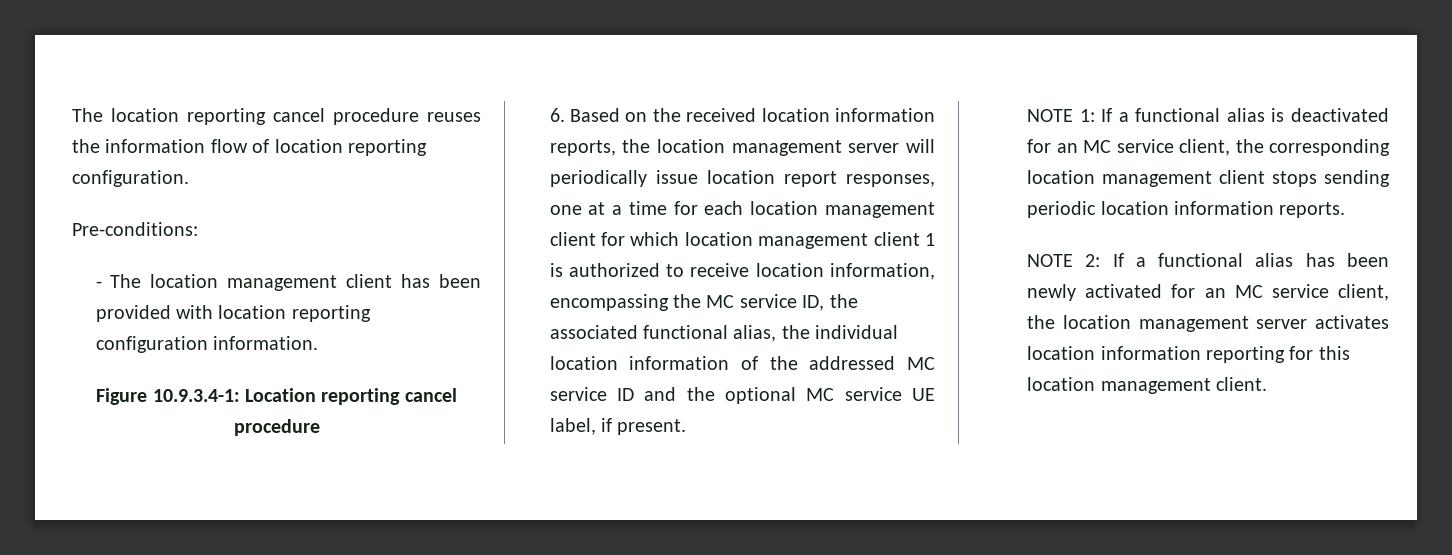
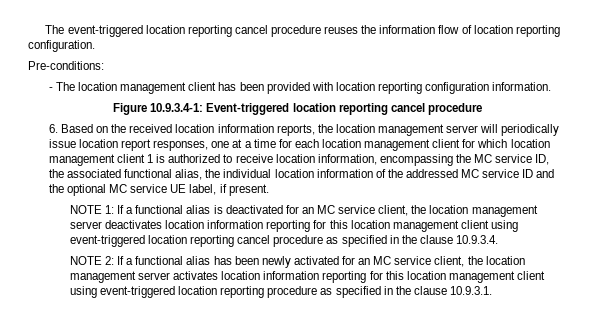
- The location reporting cancel procedure reuses the information flow of location reporting configuration.
+ The event-triggered location reporting cancel procedure reuses the information flow of location reporting configuration.
- Figure 10.9.3.4-1: Location reporting cancel procedure
+ Figure 10.9.3.4-1: Event-triggered location reporting cancel procedure
- NOTE 1: If a functional alias is deactivated for an MC service client, the corresponding location management client stops sending periodic location information reports.
+ NOTE 1: If a functional alias is deactivated for an MC service client, the location management server deactivates location information reporting for this location management client using event-triggered location reporting cancel procedure as specified in the clause 10.9.3.4.
- NOTE 2: If a functional alias has been newly activated for an MC service client, the location management server activates location information reporting for this location management client.
+ NOTE 2: If a functional alias has been newly activated for an MC service client, the location management server activates location information reporting for this location management client using event-triggered location reporting procedure as specified in the clause 10.9.3.1.

